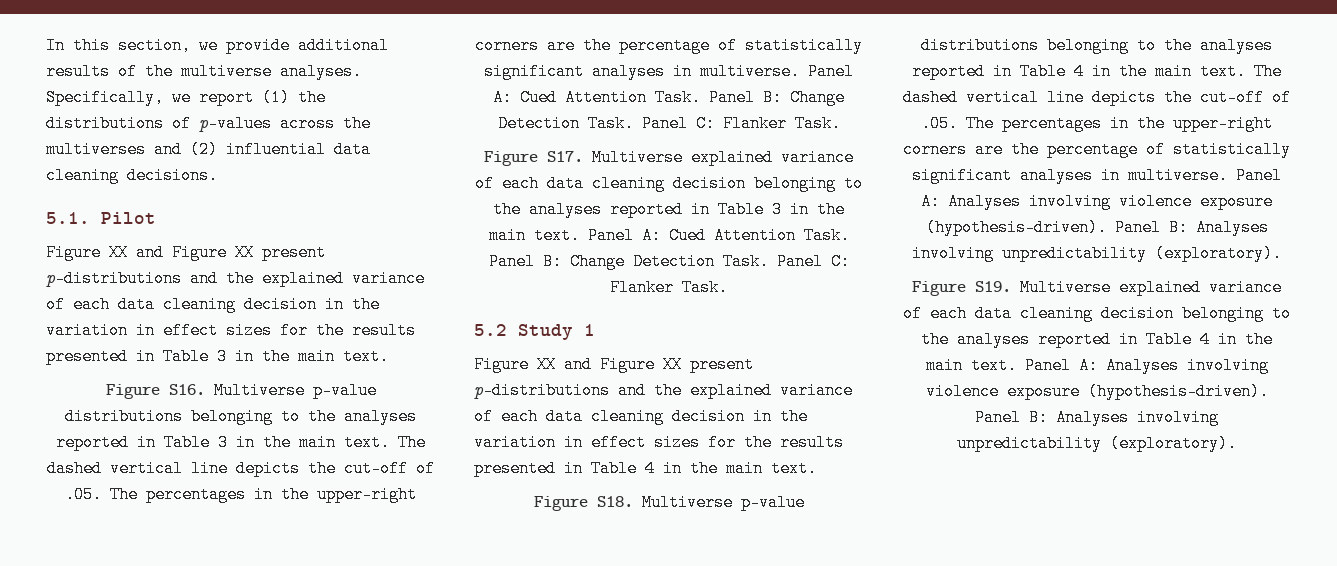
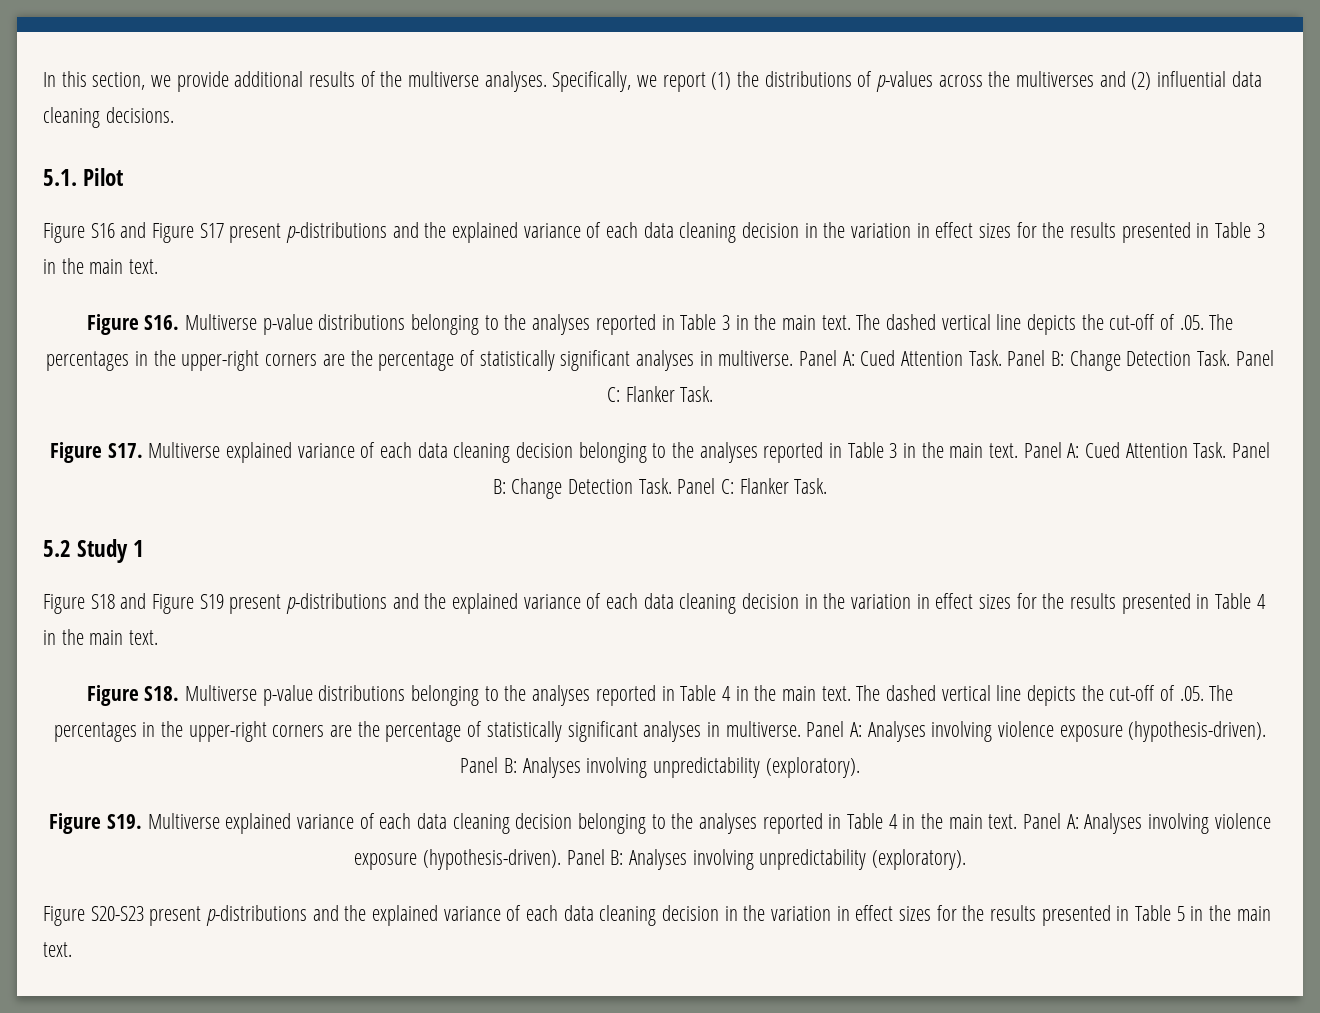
- Figure XX and Figure XX present p-distributions and the explained variance of each data cleaning decision in the variation in effect sizes for the results presented in Table 3 in the main text.
+ Figure S16 and Figure S17 present p-distributions and the explained variance of each data cleaning decision in the variation in effect sizes for the results presented in Table 3 in the main text.
- Figure XX and Figure XX present p-distributions and the explained variance of each data cleaning decision in the variation in effect sizes for the results presented in Table 4 in the main text.
+ Figure S18 and Figure S19 present p-distributions and the explained variance of each data cleaning decision in the variation in effect sizes for the results presented in Table 4 in the main text.
+ Figure S20-S23 present p-distributions and the explained variance of each data cleaning decision in the variation in effect sizes for the results presented in Table 5 in the main text.

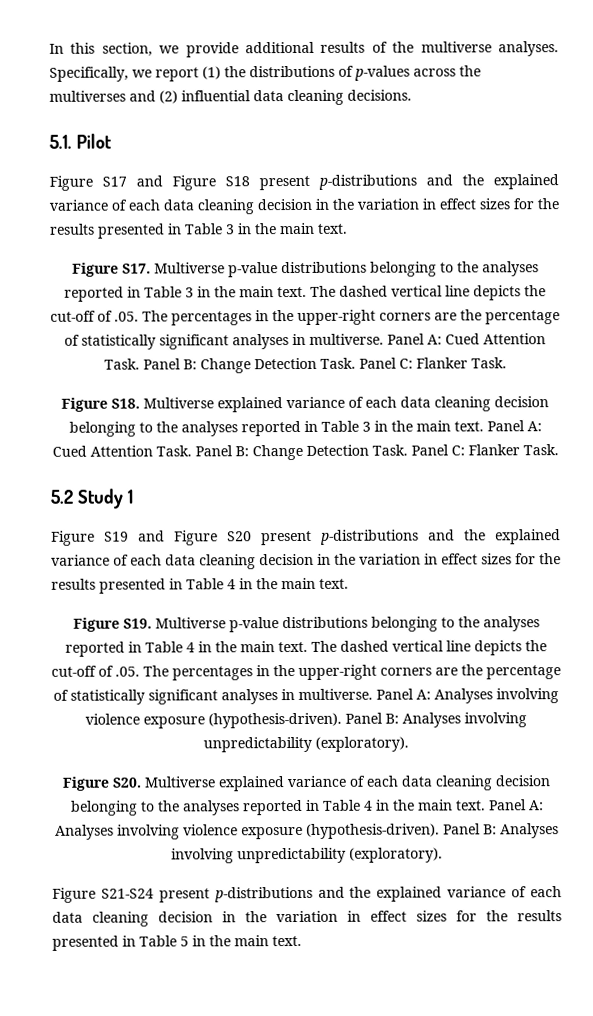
- Figure S16 and Figure S17 present p-distributions and the explained variance of each data cleaning decision in the variation in effect sizes for the results presented in Table 3 in the main text.
+ Figure S17 and Figure S18 present p-distributions and the explained variance of each data cleaning decision in the variation in effect sizes for the results presented in Table 3 in the main text.
- Figure S16. Multiverse p-value distributions belonging to the analyses reported in Table 3 in the main text.
+ Figure S17. Multiverse p-value distributions belonging to the analyses reported in Table 3 in the main text.
- Figure S17. Multiverse explained variance of each data cleaning decision belonging to the analyses reported in Table 3 in the main text.
+ Figure S18. Multiverse explained variance of each data cleaning decision belonging to the analyses reported in Table 3 in the main text.
- Figure S18 and Figure S19 present p-distributions and the explained variance of each data cleaning decision in the variation in effect sizes for the results presented in Table 4 in the main text.
+ Figure S19 and Figure S20 present p-distributions and the explained variance of each data cleaning decision in the variation in effect sizes for the results presented in Table 4 in the main text.
- Figure S18. Multiverse p-value distributions belonging to the analyses reported in Table 4 in the main text.
+ Figure S19. Multiverse p-value distributions belonging to the analyses reported in Table 4 in the main text.
- Figure S19. Multiverse explained variance of each data cleaning decision belonging to the analyses reported in Table 4 in the main text.
+ Figure S20. Multiverse explained variance of each data cleaning decision belonging to the analyses reported in Table 4 in the main text.
- Figure S20-S23 present p-distributions and the explained variance of each data cleaning decision in the variation in effect sizes for the results presented in Table 5 in the main text.
+ Figure S21-S24 present p-distributions and the explained variance of each data cleaning decision in the variation in effect sizes for the results presented in Table 5 in the main text.

